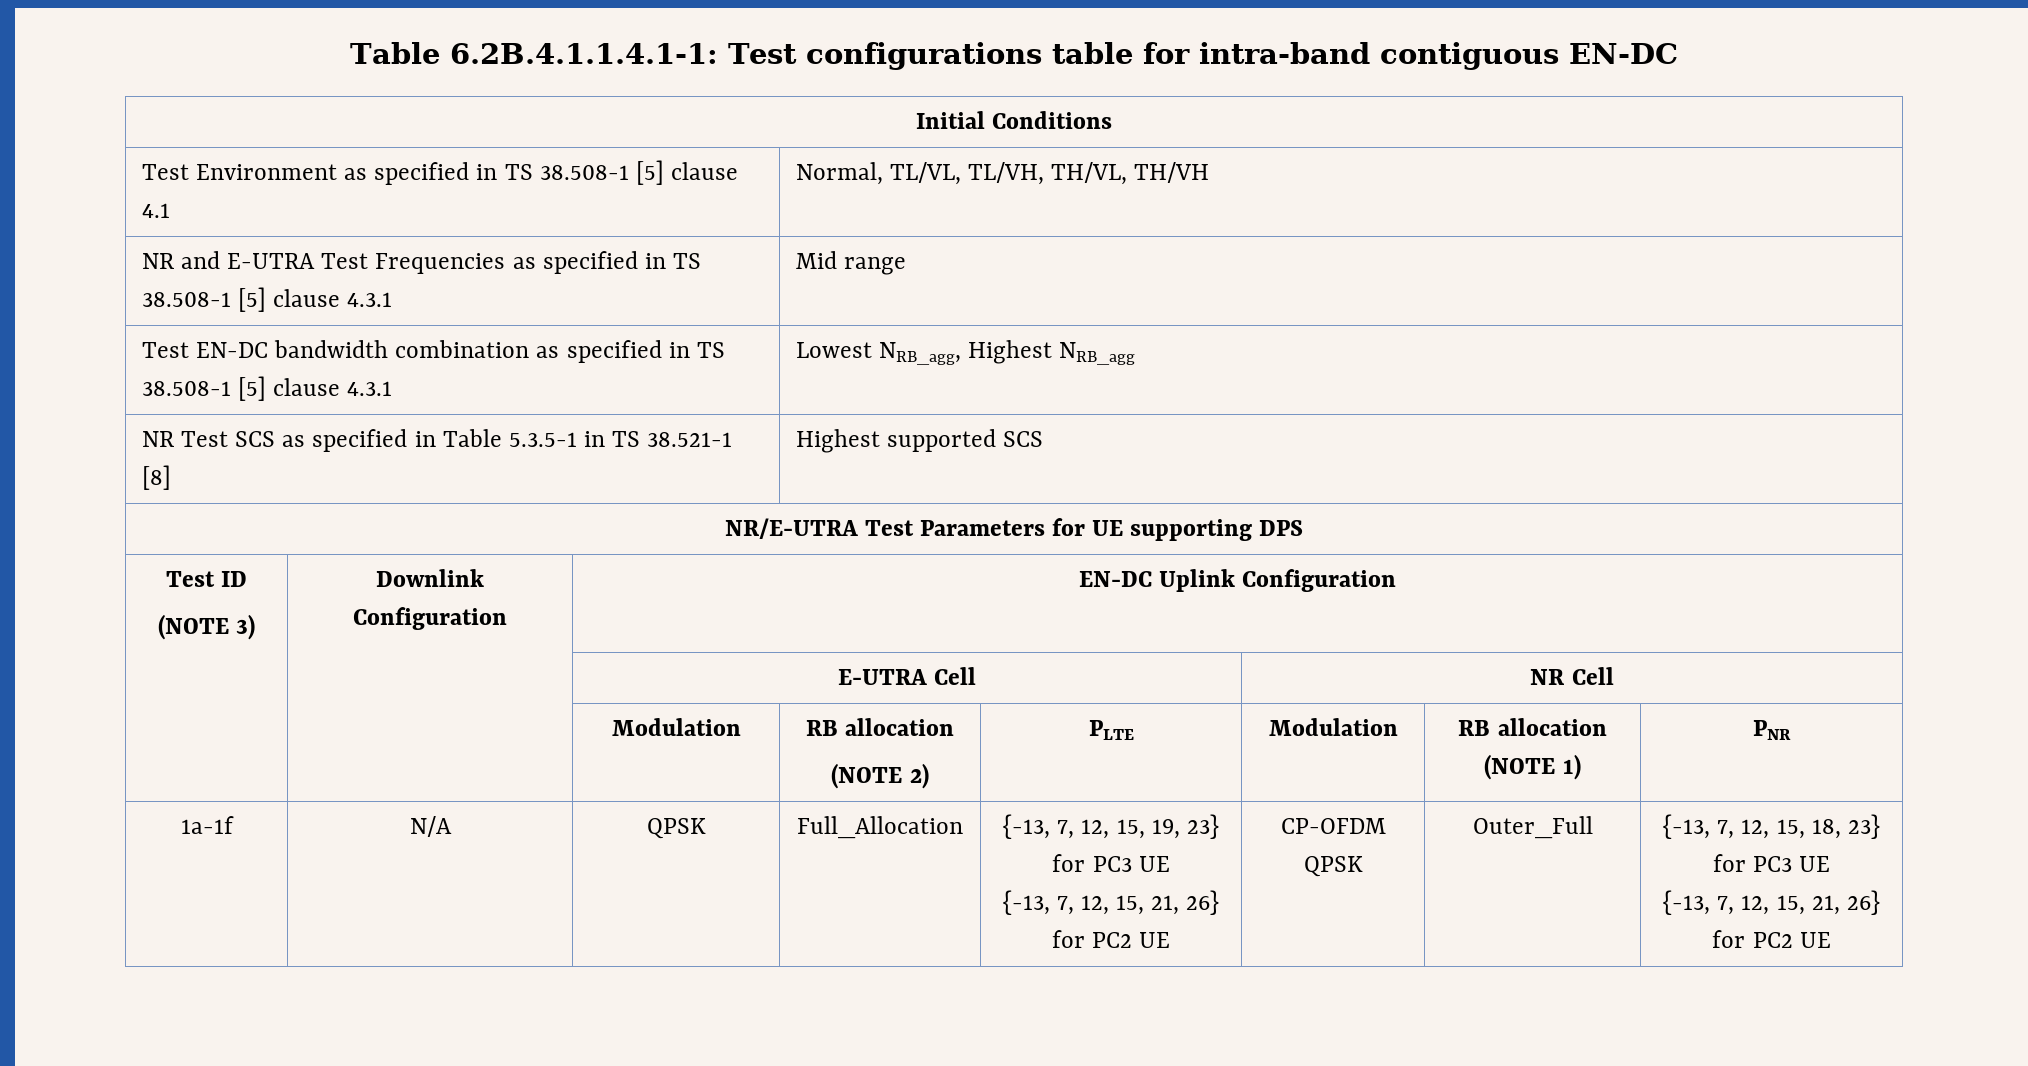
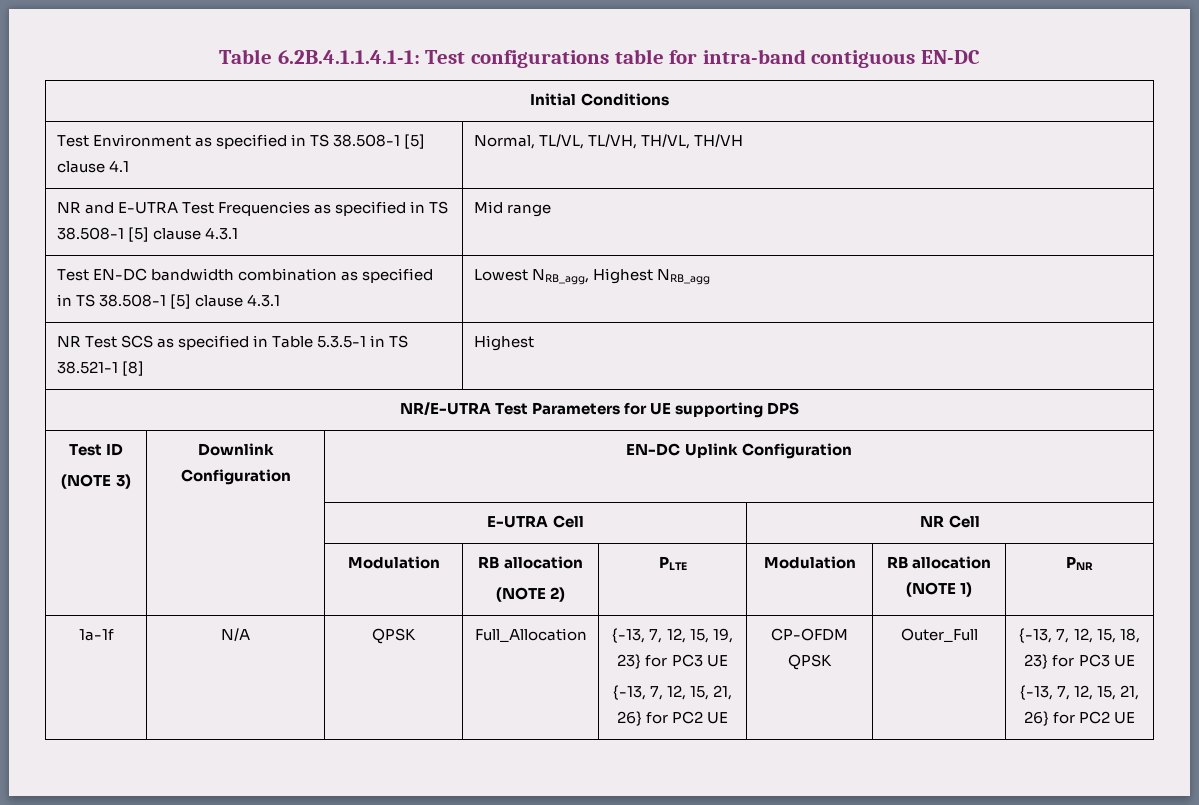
- NR Test SCS as specified in Table 5.3.5-1 in TS 38.521-1 [8] | Highest supported SCS
+ NR Test SCS as specified in Table 5.3.5-1 in TS 38.521-1 [8] | Highest

